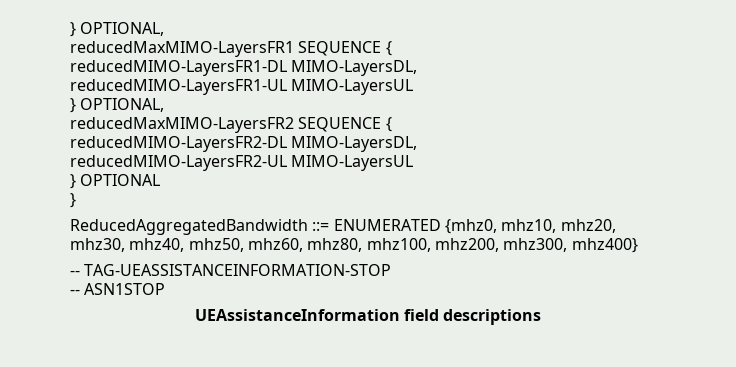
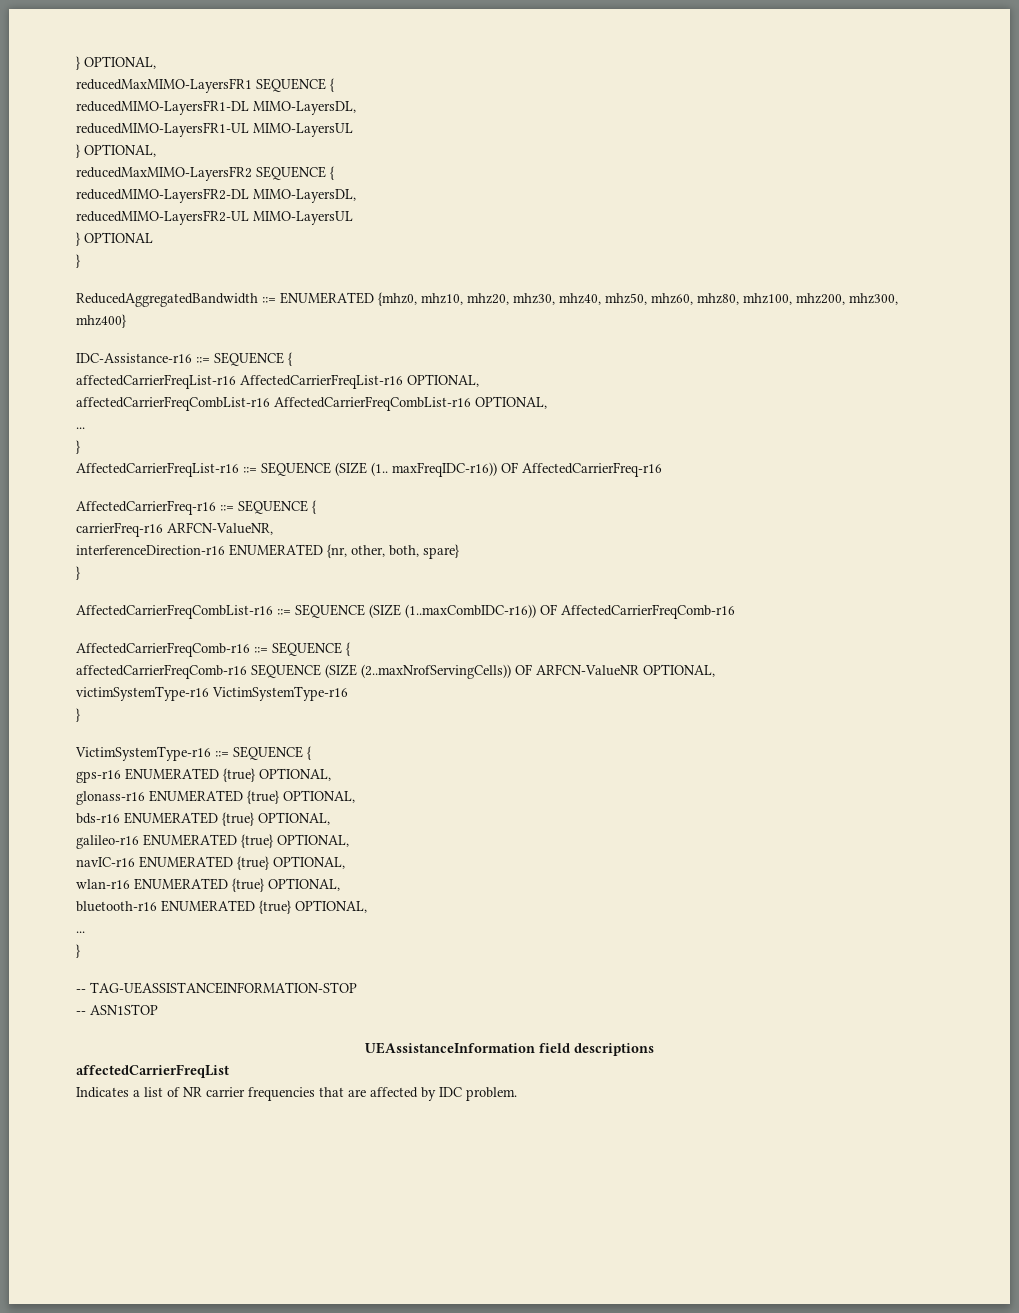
+ IDC-Assistance-r16 ::= SEQUENCE {
+ affectedCarrierFreqList-r16 AffectedCarrierFreqList-r16 OPTIONAL,
+ affectedCarrierFreqCombList-r16 AffectedCarrierFreqCombList-r16 OPTIONAL,
+ ...
+ }
+ AffectedCarrierFreqList-r16 ::= SEQUENCE (SIZE (1.. maxFreqIDC-r16)) OF AffectedCarrierFreq-r16
+ AffectedCarrierFreq-r16 ::= SEQUENCE {
+ carrierFreq-r16 ARFCN-ValueNR,
+ interferenceDirection-r16 ENUMERATED {nr, other, both, spare}
+ }
+ AffectedCarrierFreqCombList-r16 ::= SEQUENCE (SIZE (1..maxCombIDC-r16)) OF AffectedCarrierFreqComb-r16
+ AffectedCarrierFreqComb-r16 ::= SEQUENCE {
+ affectedCarrierFreqComb-r16 SEQUENCE (SIZE (2..maxNrofServingCells)) OF ARFCN-ValueNR OPTIONAL,
+ victimSystemType-r16 VictimSystemType-r16
+ }
+ VictimSystemType-r16 ::= SEQUENCE {
+ gps-r16 ENUMERATED {true} OPTIONAL,
+ glonass-r16 ENUMERATED {true} OPTIONAL,
+ bds-r16 ENUMERATED {true} OPTIONAL,
+ galileo-r16 ENUMERATED {true} OPTIONAL,
+ navIC-r16 ENUMERATED {true} OPTIONAL,
+ wlan-r16 ENUMERATED {true} OPTIONAL,
+ bluetooth-r16 ENUMERATED {true} OPTIONAL,
+ ...
+ }
+ affectedCarrierFreqList
+ Indicates a list of NR carrier frequencies that are affected by IDC problem.

